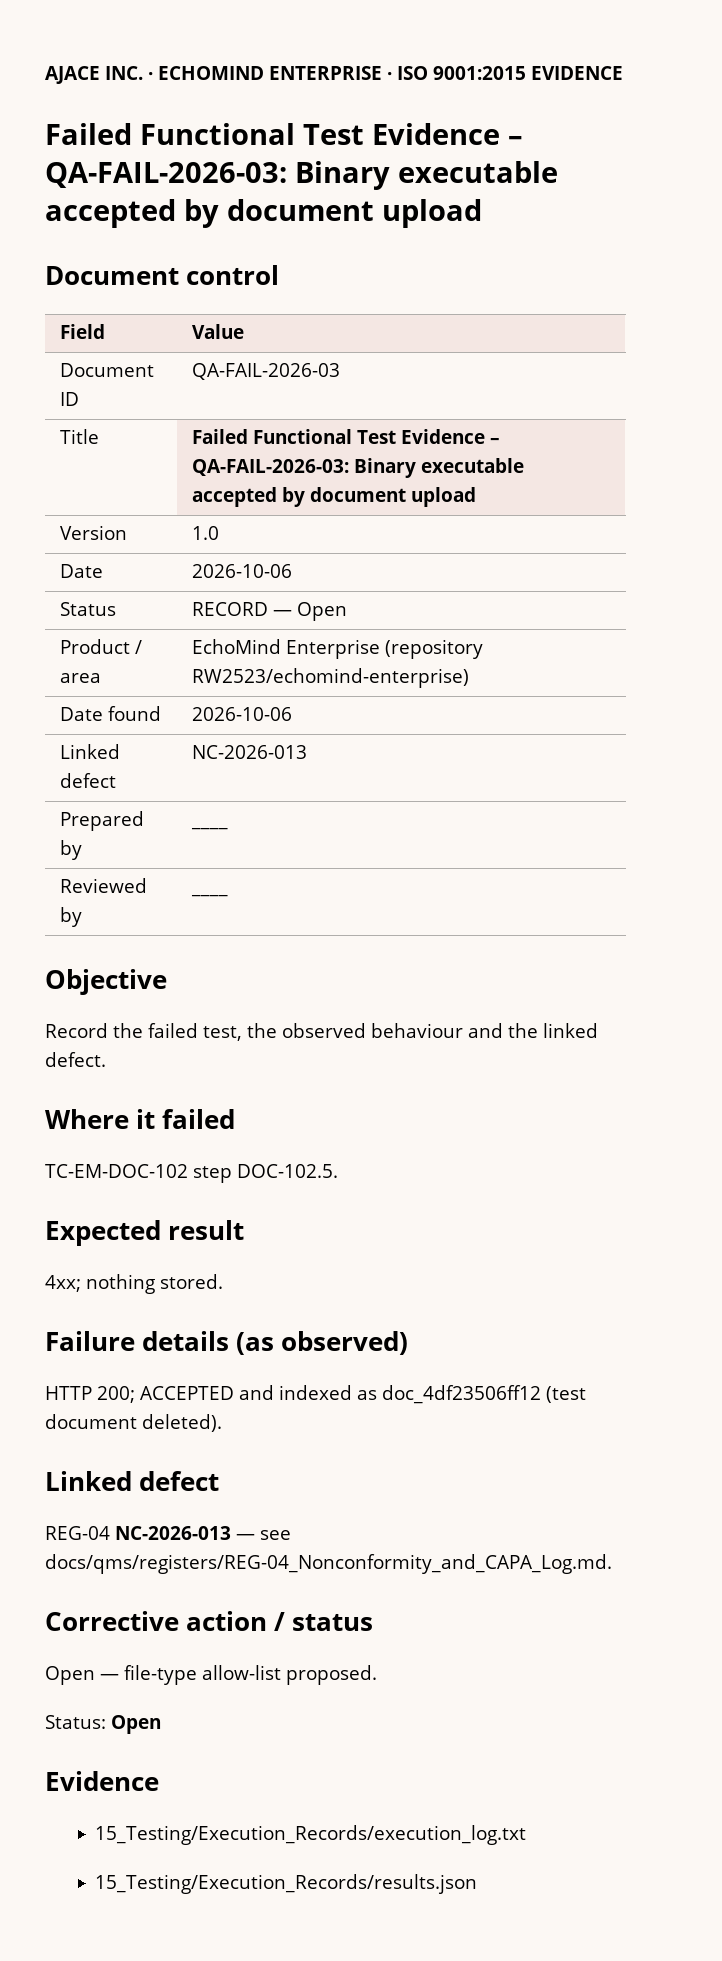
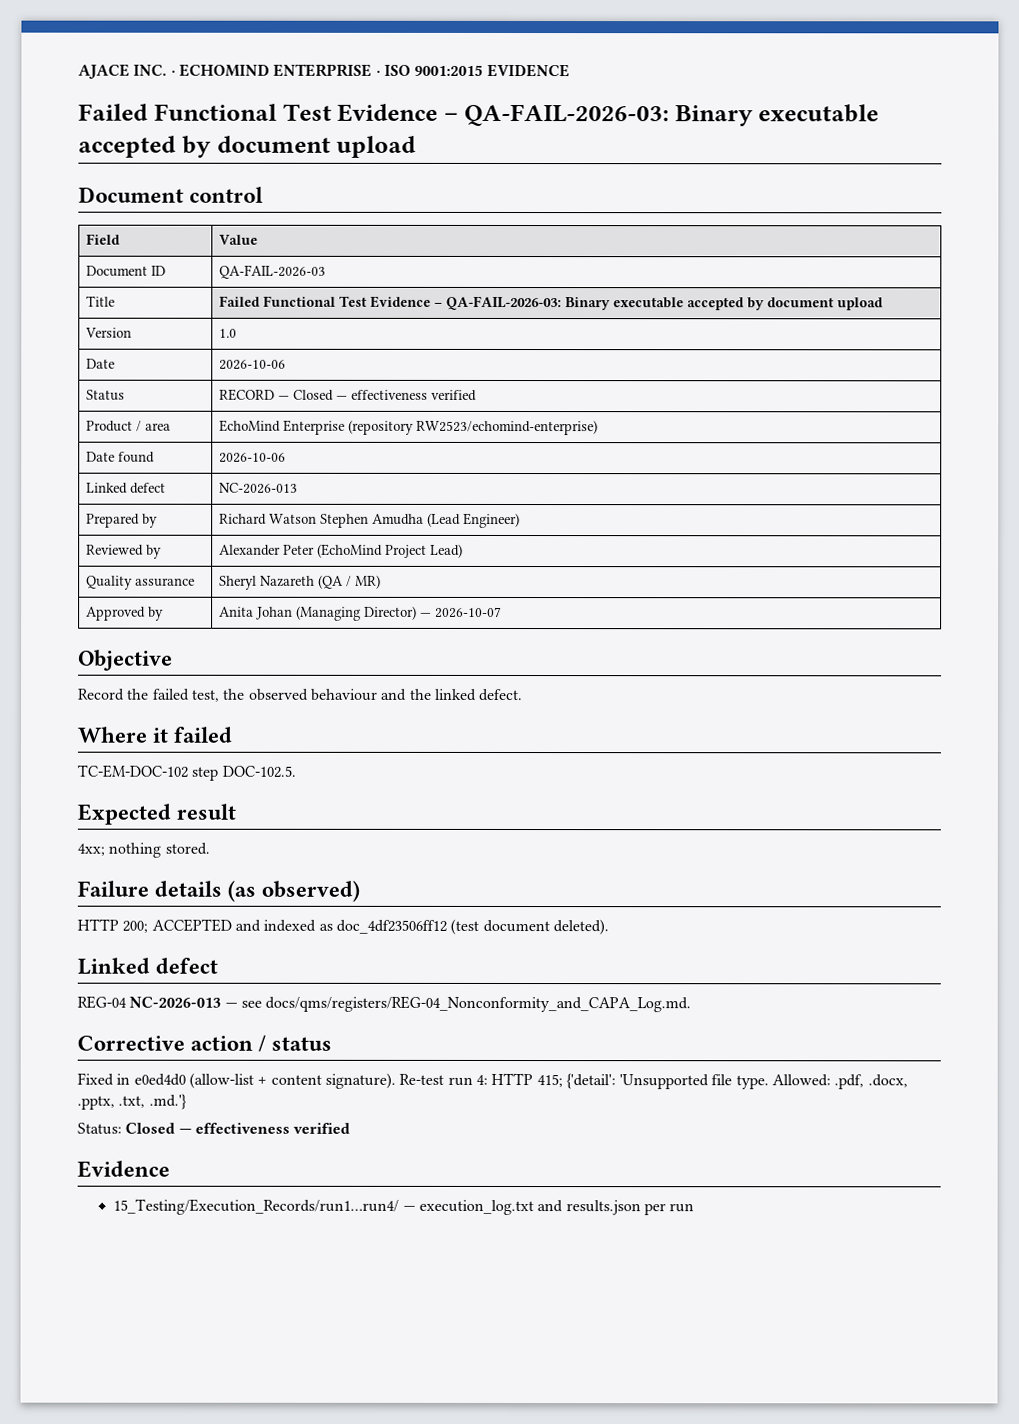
- Status | RECORD — Open
+ Status | RECORD — Closed — effectiveness verified
- Prepared by | ____
- Reviewed by | ____
+ Prepared by | Richard Watson Stephen Amudha (Lead Engineer)
+ Reviewed by | Alexander Peter (EchoMind Project Lead)
+ Quality assurance | Sheryl Nazareth (QA / MR)
+ Approved by | Anita Johan (Managing Director) — 2026-10-07
- Open — file-type allow-list proposed.
- Status: Open
+ Fixed in e0ed4d0 (allow-list + content signature). Re-test run 4: HTTP 415; {'detail': 'Unsupported file type. Allowed: .pdf, .docx, .pptx, .txt, .md.'}
+ Status: Closed — effectiveness verified
  Evidence
- 15_Testing/Execution_Records/execution_log.txt
- 15_Testing/Execution_Records/results.json
+ 15_Testing/Execution_Records/run1…run4/ — execution_log.txt and results.json per run

